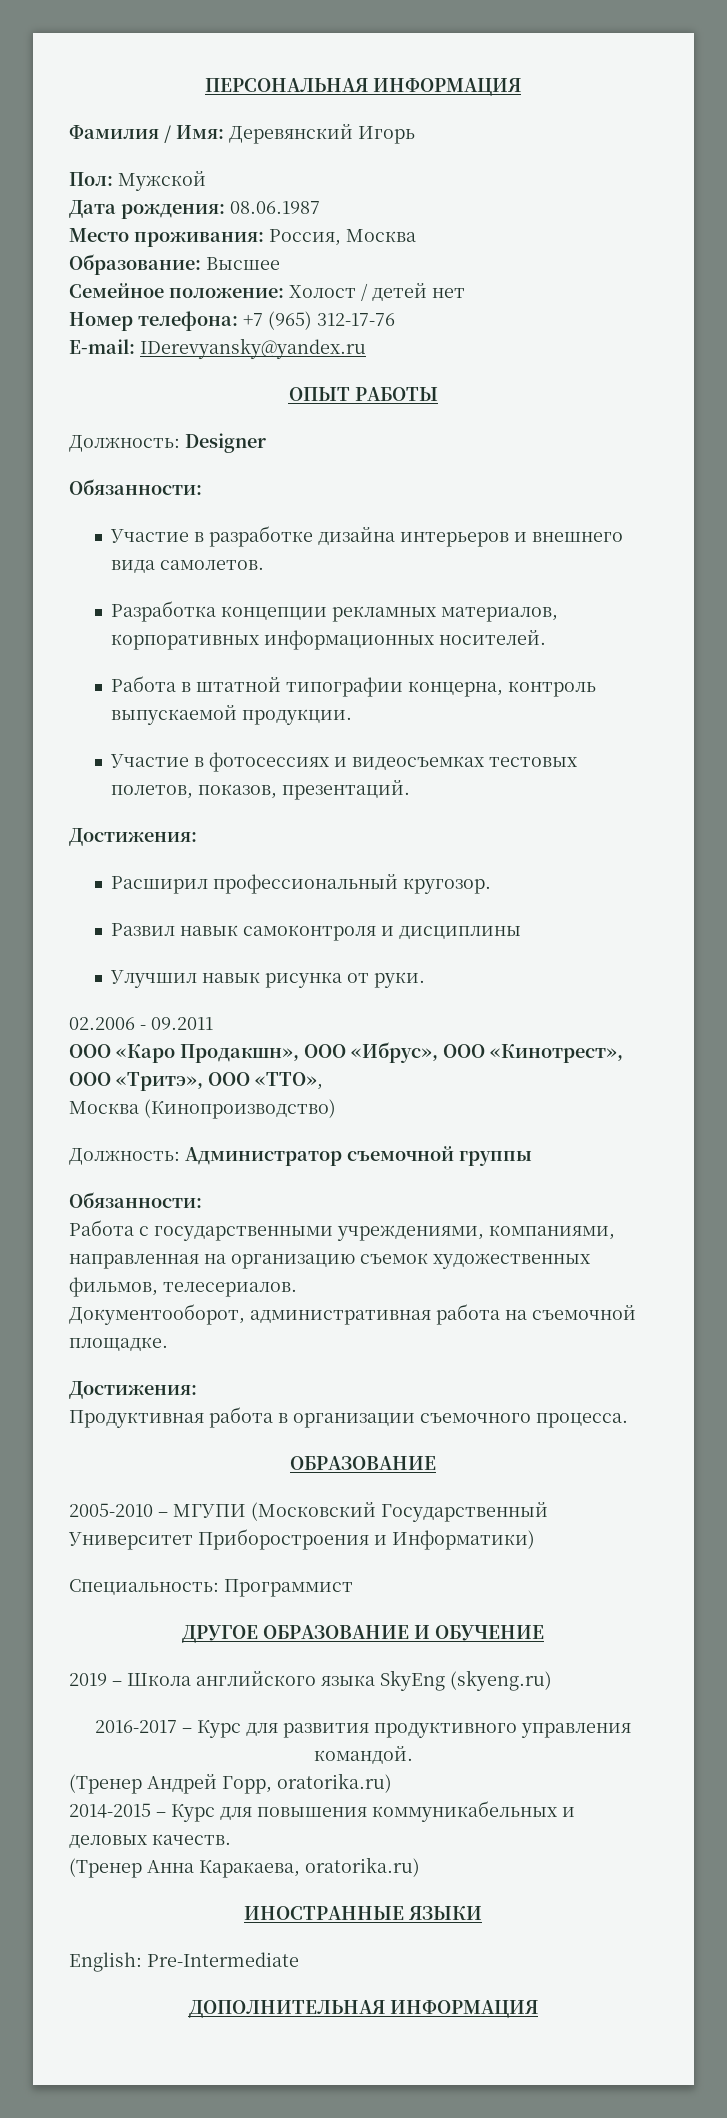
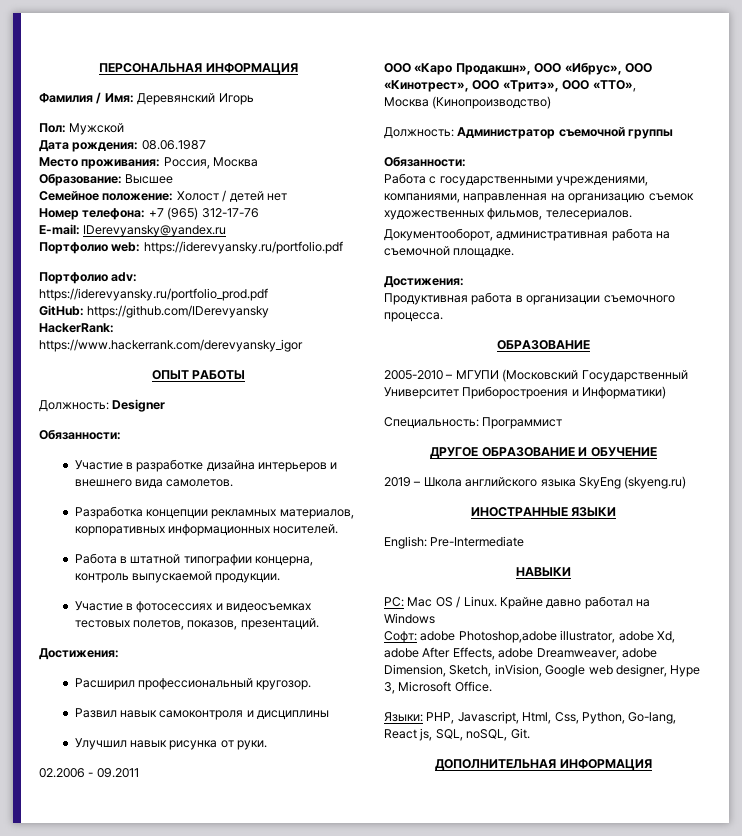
+ Портфолио web: https://iderevyansky.ru/portfolio.pdf
+ Портфолио adv: https://iderevyansky.ru/portfolio_prod.pdf
+ GitHub: https://github.com/IDerevyansky
+ HackerRank: https://www.hackerrank.com/derevyansky_igor
- 2016-2017 – Курс для развития продуктивного управления командой.
- (Тренер Андрей Горр, oratorika.ru)
- 2014-2015 – Курс для повышения коммуникабельных и деловых качеств.
- (Тренер Анна Каракаева, oratorika.ru)
  ИНОСТРАННЫЕ ЯЗЫКИ
  English: Pre-Intermediate
+ НАВЫКИ
+ PC: Mac OS / Linux. Крайне давно работал на Windows
+ Софт: adobe Photoshop,adobe illustrator, adobe Xd, adobe After Effects, adobe Dreamweaver, adobe Dimension, Sketch, inVision, Google web designer, Hype 3, Microsoft Office.
+ Языки: PHP, Javascript, Html, Css, Python, Go-lang, React js, SQL, noSQL, Git.

